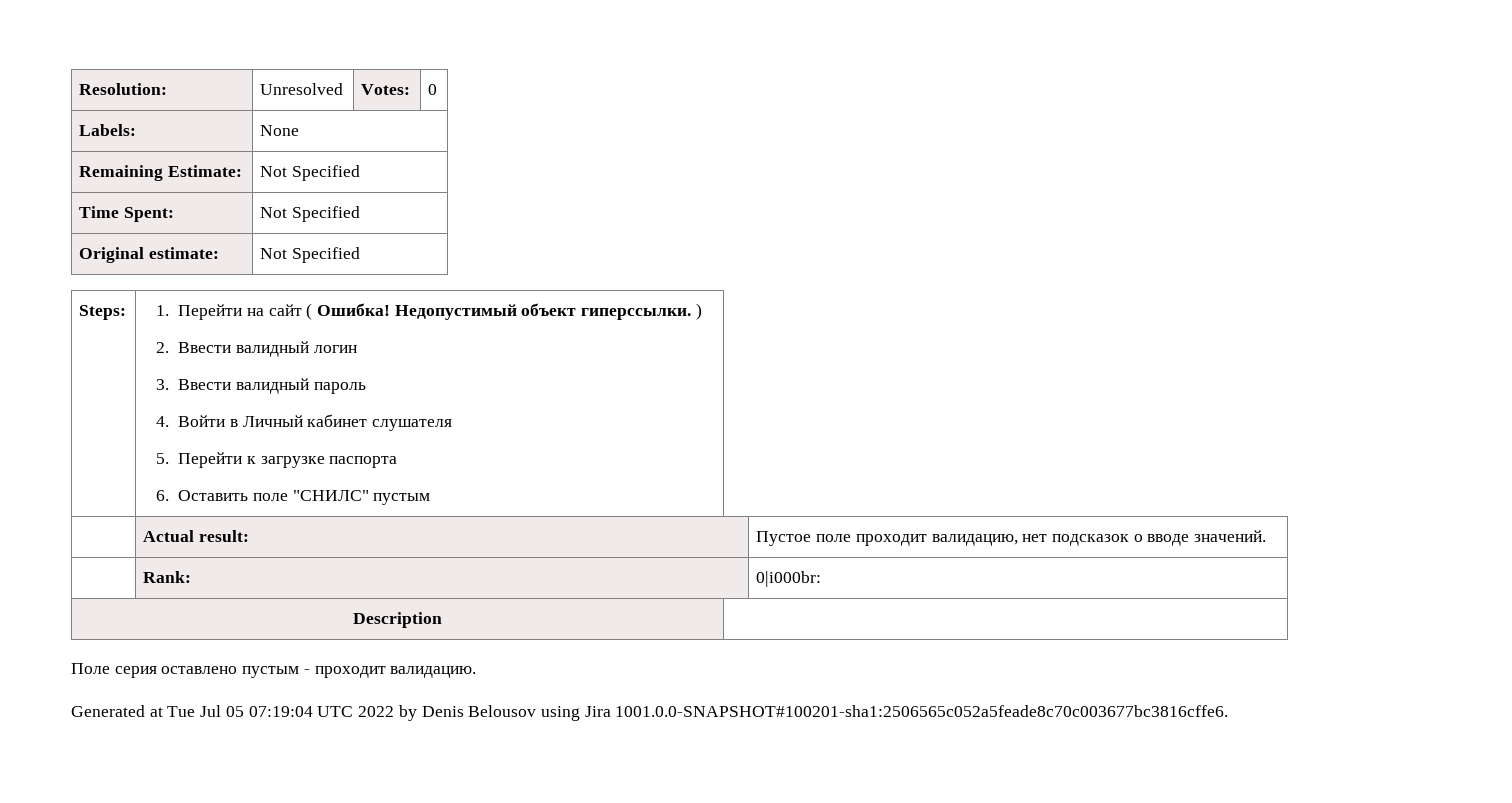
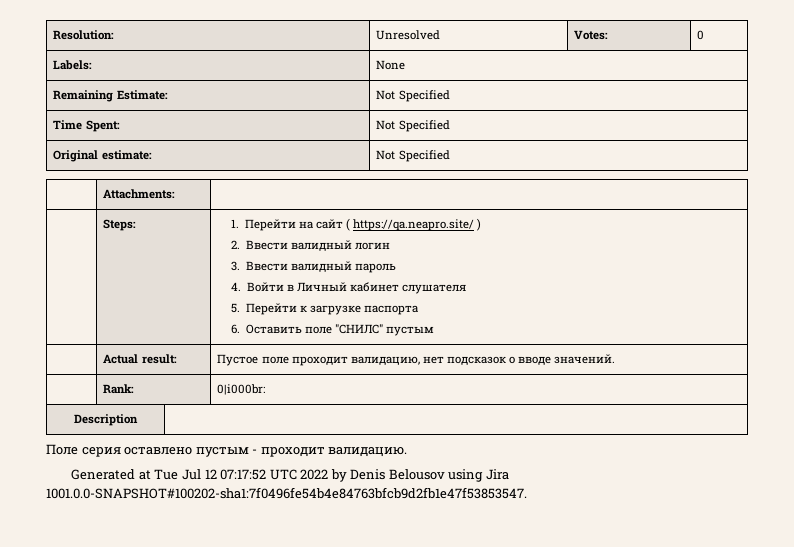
- Steps: | 1. Перейти на сайт ( Ошибка! Недопустимый объект гиперссылки. )
+ | Attachments: |
+ | Steps: | 1. Перейти на сайт ( https://qa.neapro.site/ )
- Generated at Tue Jul 05 07:19:04 UTC 2022 by Denis Belousov using Jira 1001.0.0-SNAPSHOT#100201-sha1:2506565c052a5feade8c70c003677bc3816cffe6.
+ Generated at Tue Jul 12 07:17:52 UTC 2022 by Denis Belousov using Jira 1001.0.0-SNAPSHOT#100202-sha1:7f0496fe54b4e84763bfcb9d2fb1e47f53853547.

